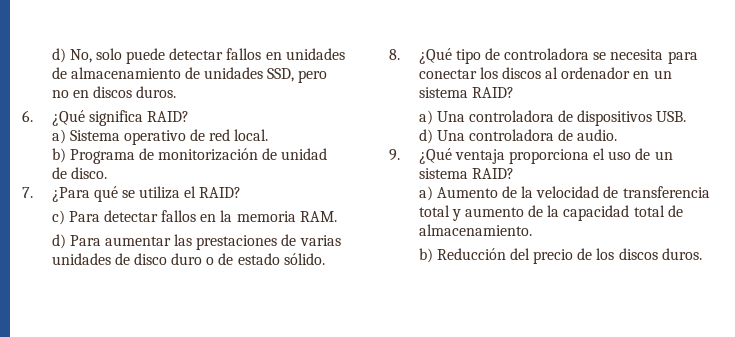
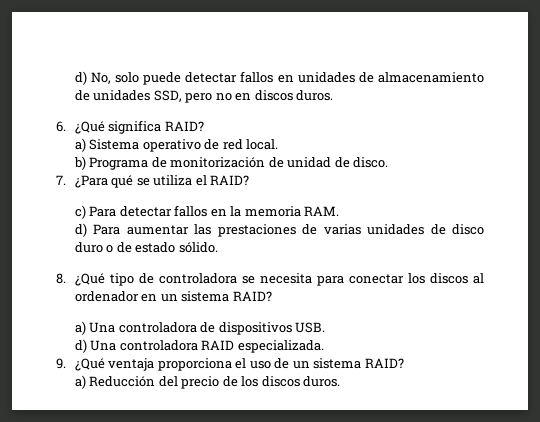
- d) Una controladora de audio.
+ d) Una controladora RAID especializada.
- a) Aumento de la velocidad de transferencia total y aumento de la capacidad total de almacenamiento.
- b) Reducción del precio de los discos duros.
+ a) Reducción del precio de los discos duros.

